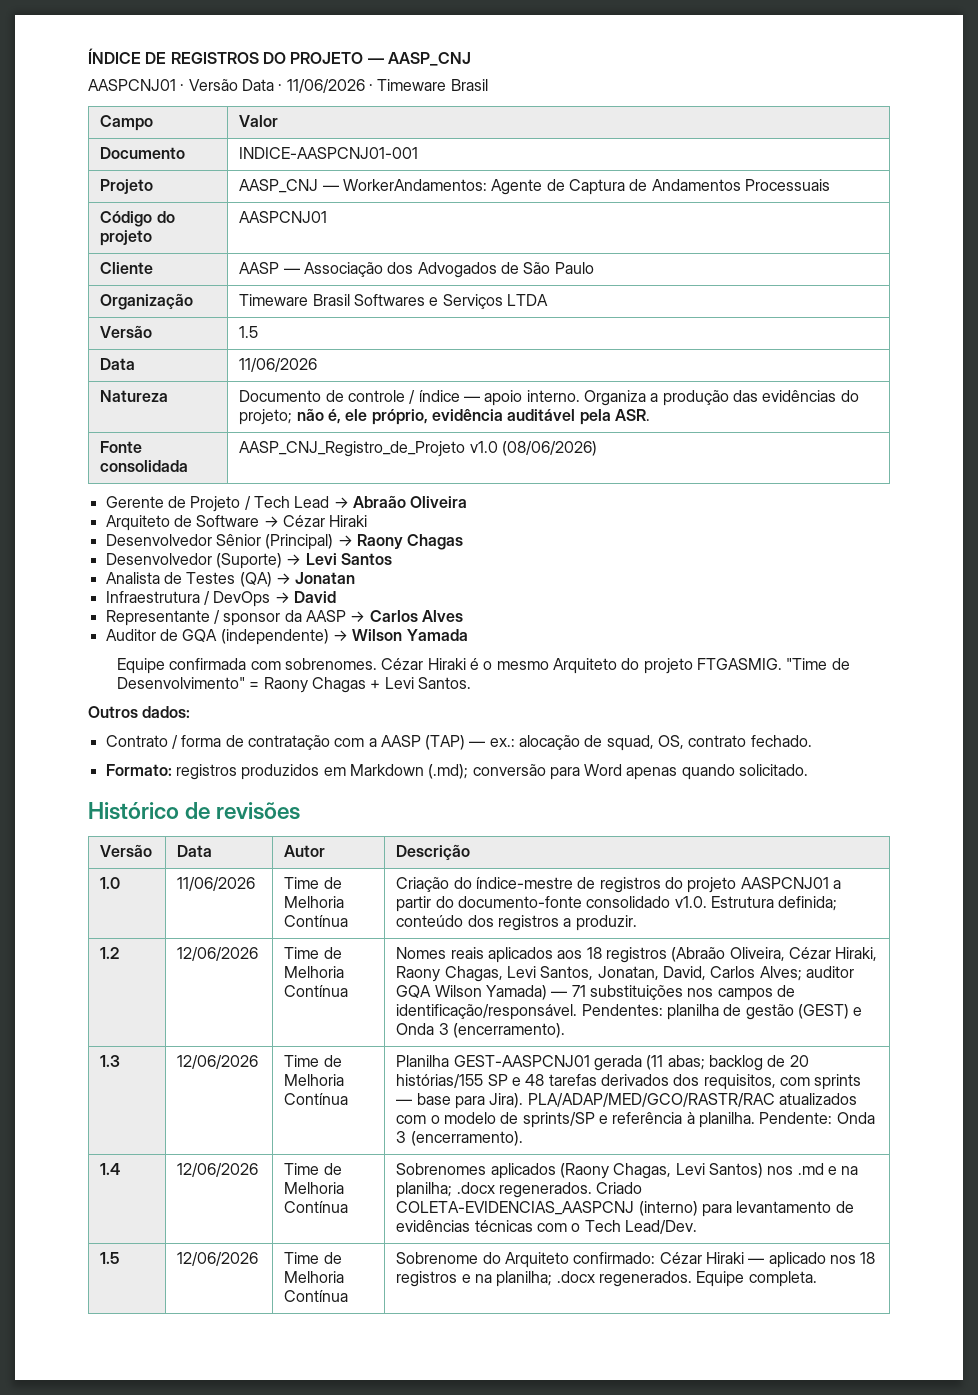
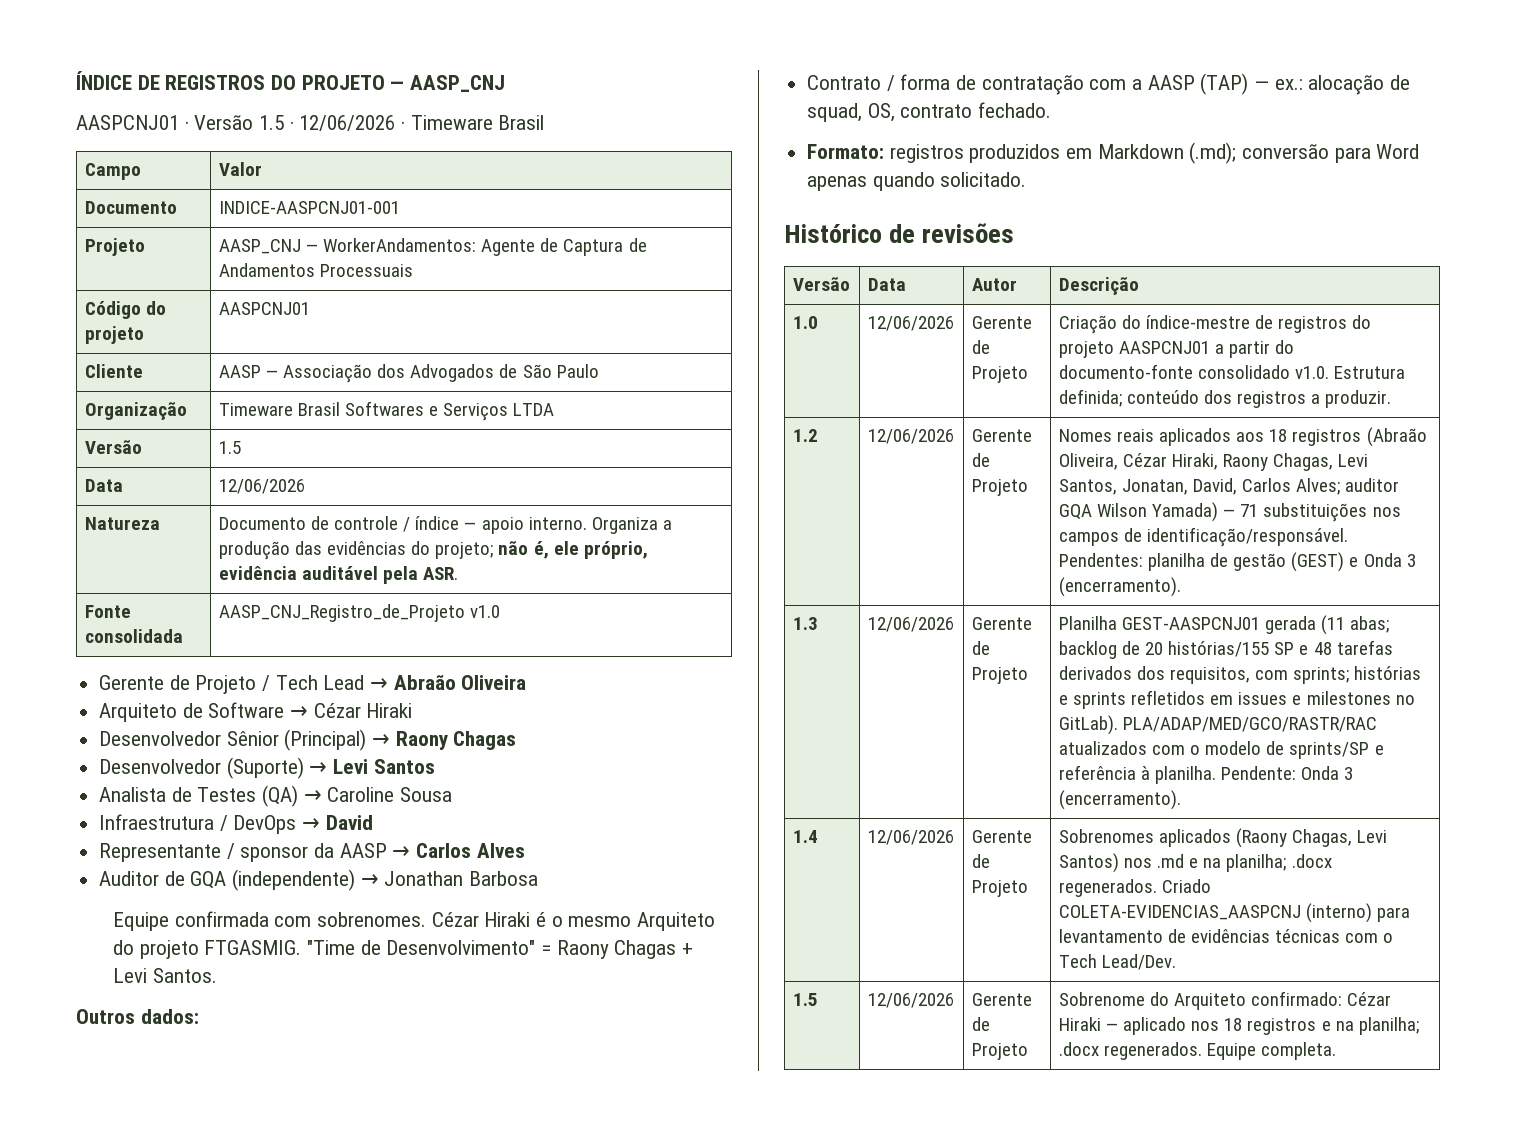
- AASPCNJ01 · Versão Data · 11/06/2026 · Timeware Brasil
+ AASPCNJ01 · Versão 1.5 · 12/06/2026 · Timeware Brasil
- Data | 11/06/2026
+ Data | 12/06/2026
- Fonte consolidada | AASP_CNJ_Registro_de_Projeto v1.0 (08/06/2026)
+ Fonte consolidada | AASP_CNJ_Registro_de_Projeto v1.0
- Analista de Testes (QA) → Jonatan
+ Analista de Testes (QA) → Caroline Sousa
- Auditor de GQA (independente) → Wilson Yamada
+ Auditor de GQA (independente) → Jonathan Barbosa
- 1.0 | 11/06/2026 | Time de Melhoria Contínua | Criação do índice-mestre de registros do projeto AASPCNJ01 a partir do documento-fonte consolidado v1.0. Estrutura definida; conteúdo dos registros a produzir.
+ 1.0 | 12/06/2026 | Gerente de Projeto | Criação do índice-mestre de registros do projeto AASPCNJ01 a partir do documento-fonte consolidado v1.0. Estrutura definida; conteúdo dos registros a produzir.
- 1.2 | 12/06/2026 | Time de Melhoria Contínua
+ 1.2 | 12/06/2026 | Gerente de Projeto
- 1.3 | 12/06/2026 | Time de Melhoria Contínua
+ 1.3 | 12/06/2026 | Gerente de Projeto
- Planilha GEST-AASPCNJ01 gerada (11 abas; backlog de 20 histórias/155 SP e 48 tarefas derivados dos requisitos, com sprints — base para Jira).
+ Planilha GEST-AASPCNJ01 gerada (11 abas; backlog de 20 histórias/155 SP e 48 tarefas derivados dos requisitos, com sprints; histórias e sprints refletidos em issues e milestones no GitLab).
- 1.4 | 12/06/2026 | Time de Melhoria Contínua | Sobrenomes aplicados (Raony Chagas, Levi Santos) nos .md e na planilha; .docx regenerados. Criado COLETA-EVIDENCIAS_AASPCNJ (interno) para levantamento de evidências técnicas com o Tech Lead/Dev.
+ 1.4 | 12/06/2026 | Gerente de Projeto | Sobrenomes aplicados (Raony Chagas, Levi Santos) nos .md e na planilha; .docx regenerados. Criado COLETA-EVIDENCIAS_AASPCNJ (interno) para levantamento de evidências técnicas com o Tech Lead/Dev.
- 1.5 | 12/06/2026 | Time de Melhoria Contínua | Sobrenome do Arquiteto confirmado: Cézar Hiraki — aplicado nos 18 registros e na planilha; .docx regenerados. Equipe completa.
+ 1.5 | 12/06/2026 | Gerente de Projeto | Sobrenome do Arquiteto confirmado: Cézar Hiraki — aplicado nos 18 registros e na planilha; .docx regenerados. Equipe completa.

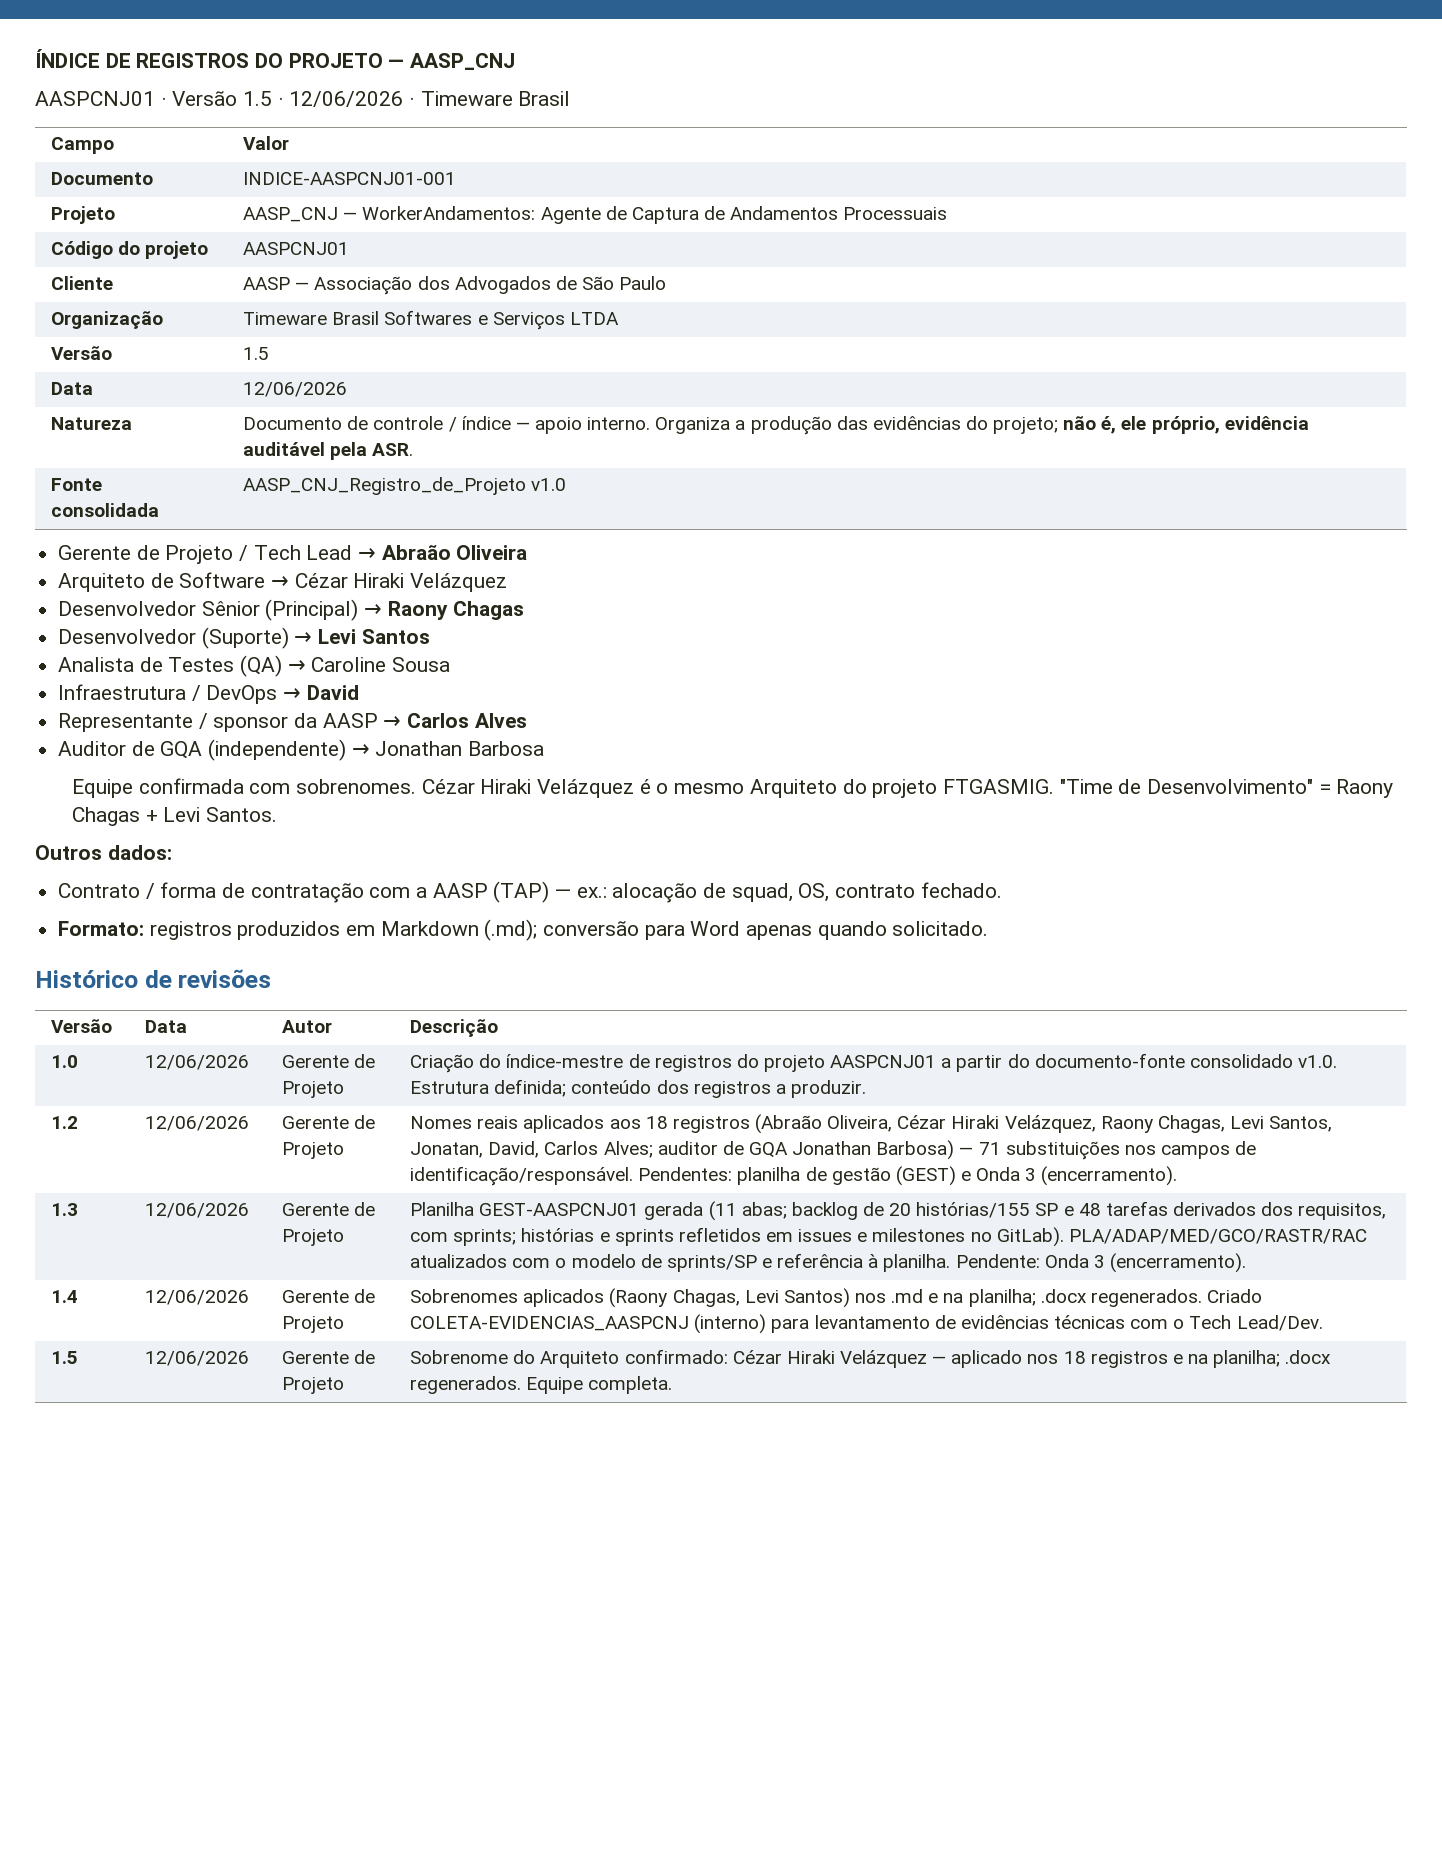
- Arquiteto de Software → Cézar Hiraki
+ Arquiteto de Software → Cézar Hiraki Velázquez
- Cézar Hiraki é o mesmo Arquiteto do projeto FTGASMIG.
+ Cézar Hiraki Velázquez é o mesmo Arquiteto do projeto FTGASMIG.
- Nomes reais aplicados aos 18 registros (Abraão Oliveira, Cézar Hiraki, Raony Chagas, Levi Santos, Jonatan, David, Carlos Alves; auditor GQA Wilson Yamada) — 71 substituições nos campos de identificação/responsável.
+ Nomes reais aplicados aos 18 registros (Abraão Oliveira, Cézar Hiraki Velázquez, Raony Chagas, Levi Santos, Jonatan, David, Carlos Alves; auditor de GQA Jonathan Barbosa) — 71 substituições nos campos de identificação/responsável.
- 1.5 | 12/06/2026 | Gerente de Projeto | Sobrenome do Arquiteto confirmado: Cézar Hiraki — aplicado nos 18 registros e na planilha; .docx regenerados. Equipe completa.
+ 1.5 | 12/06/2026 | Gerente de Projeto | Sobrenome do Arquiteto confirmado: Cézar Hiraki Velázquez — aplicado nos 18 registros e na planilha; .docx regenerados. Equipe completa.

